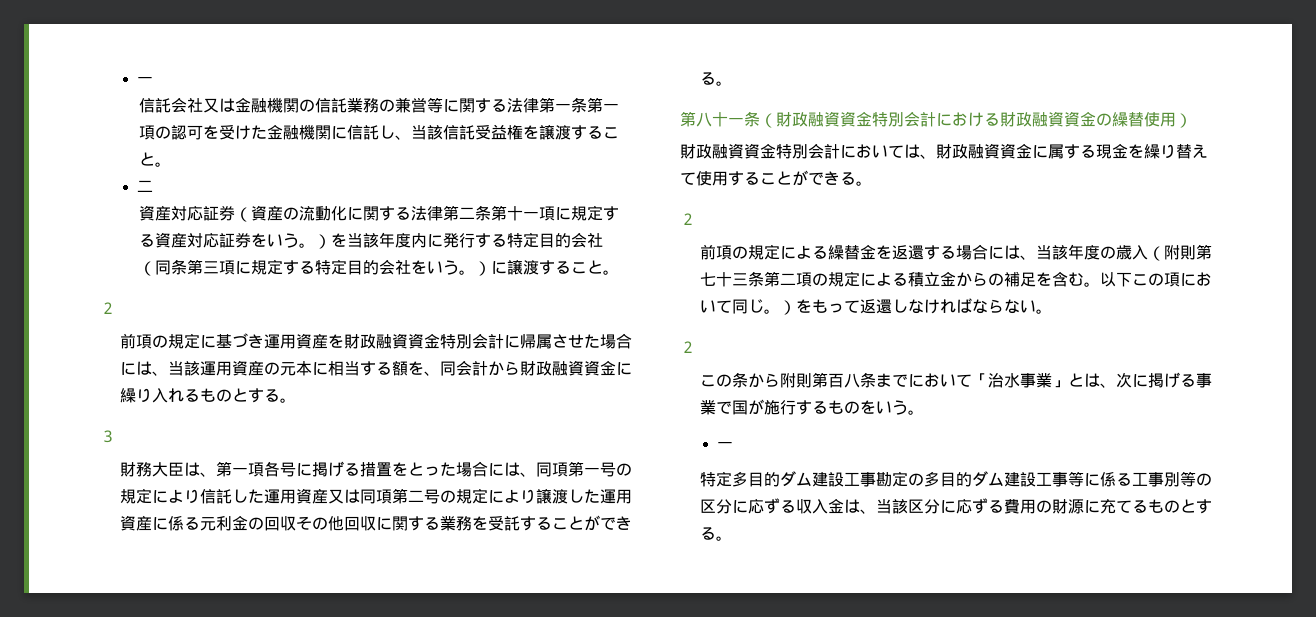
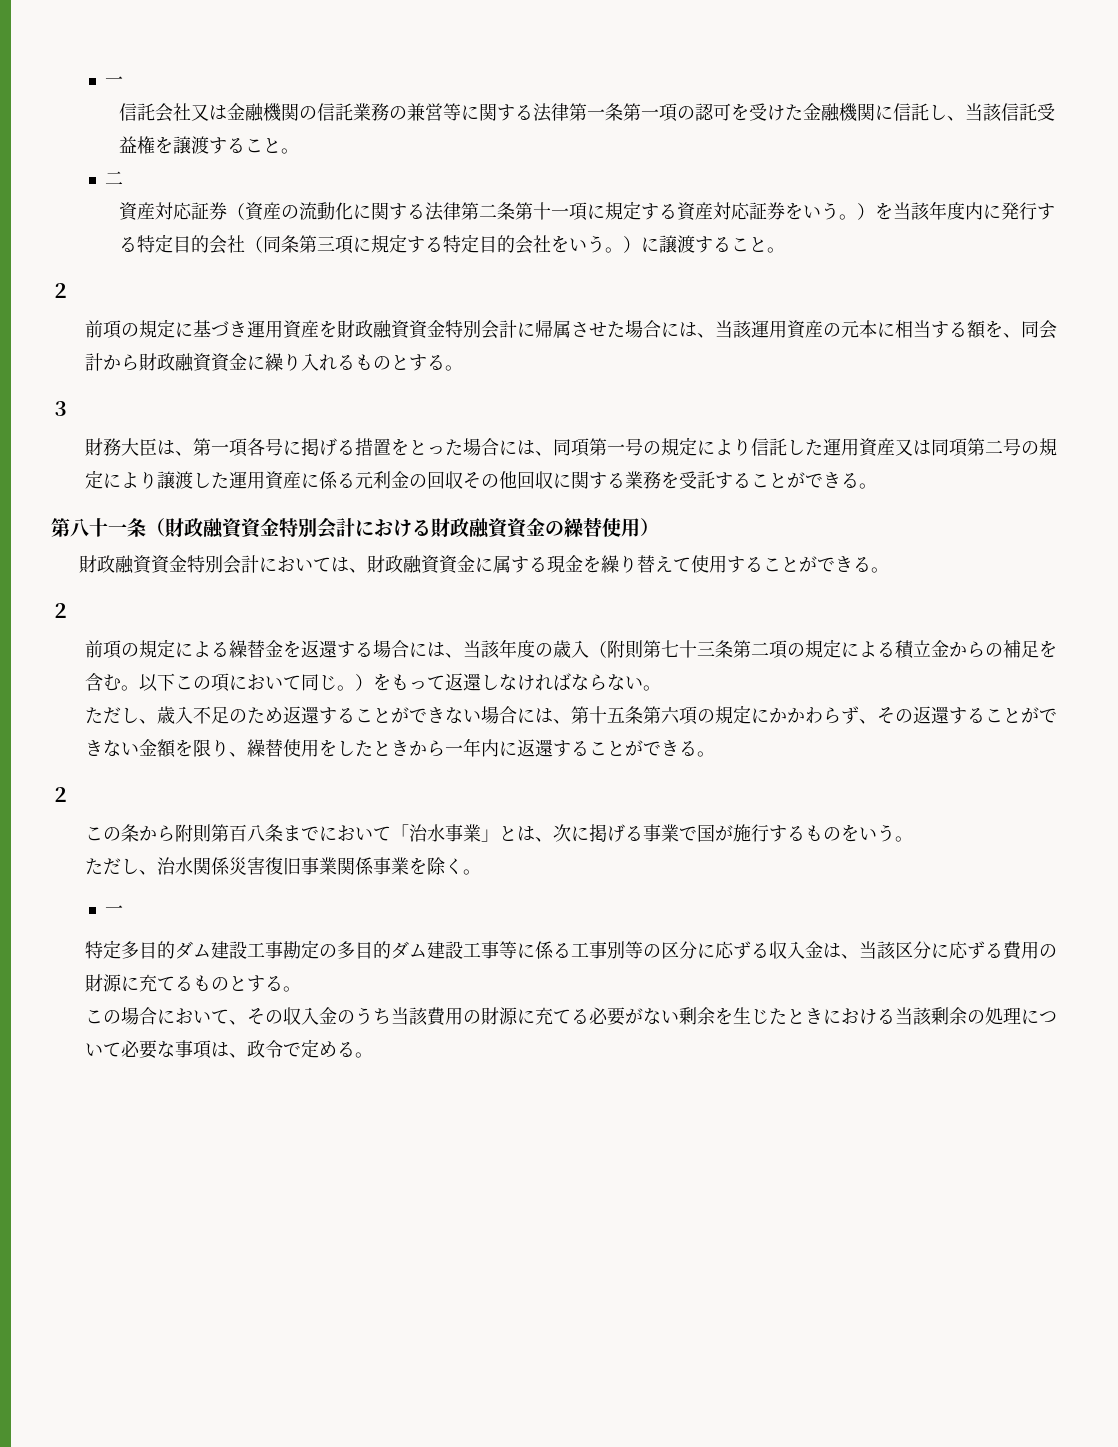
+ ただし、歳入不足のため返還することができない場合には、第十五条第六項の規定にかかわらず、その返還することができない金額を限り、繰替使用をしたときから一年内に返還することができる。
+ ただし、治水関係災害復旧事業関係事業を除く。
+ この場合において、その収入金のうち当該費用の財源に充てる必要がない剰余を生じたときにおける当該剰余の処理について必要な事項は、政令で定める。

